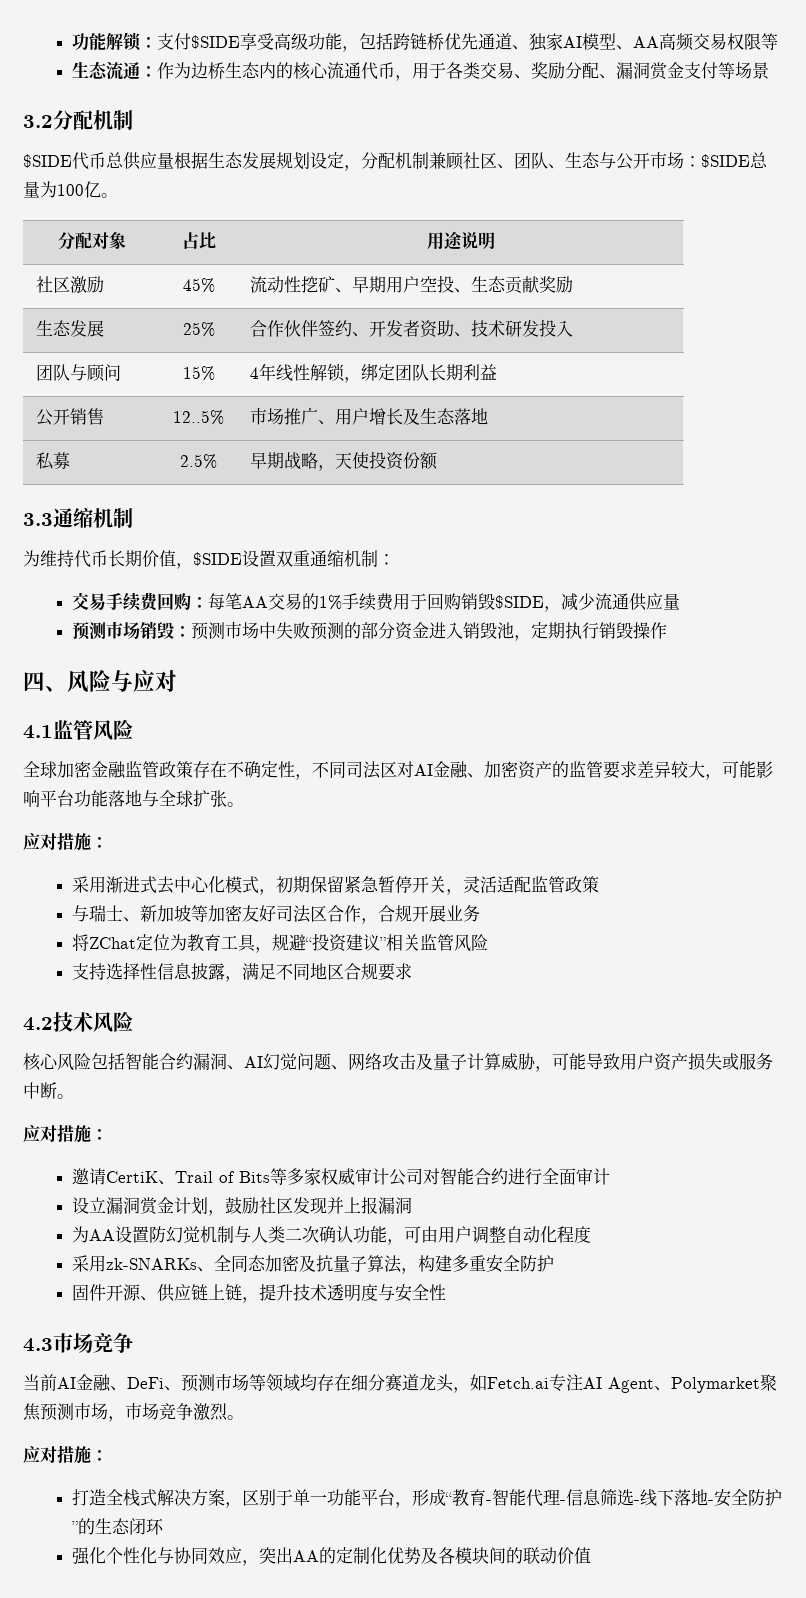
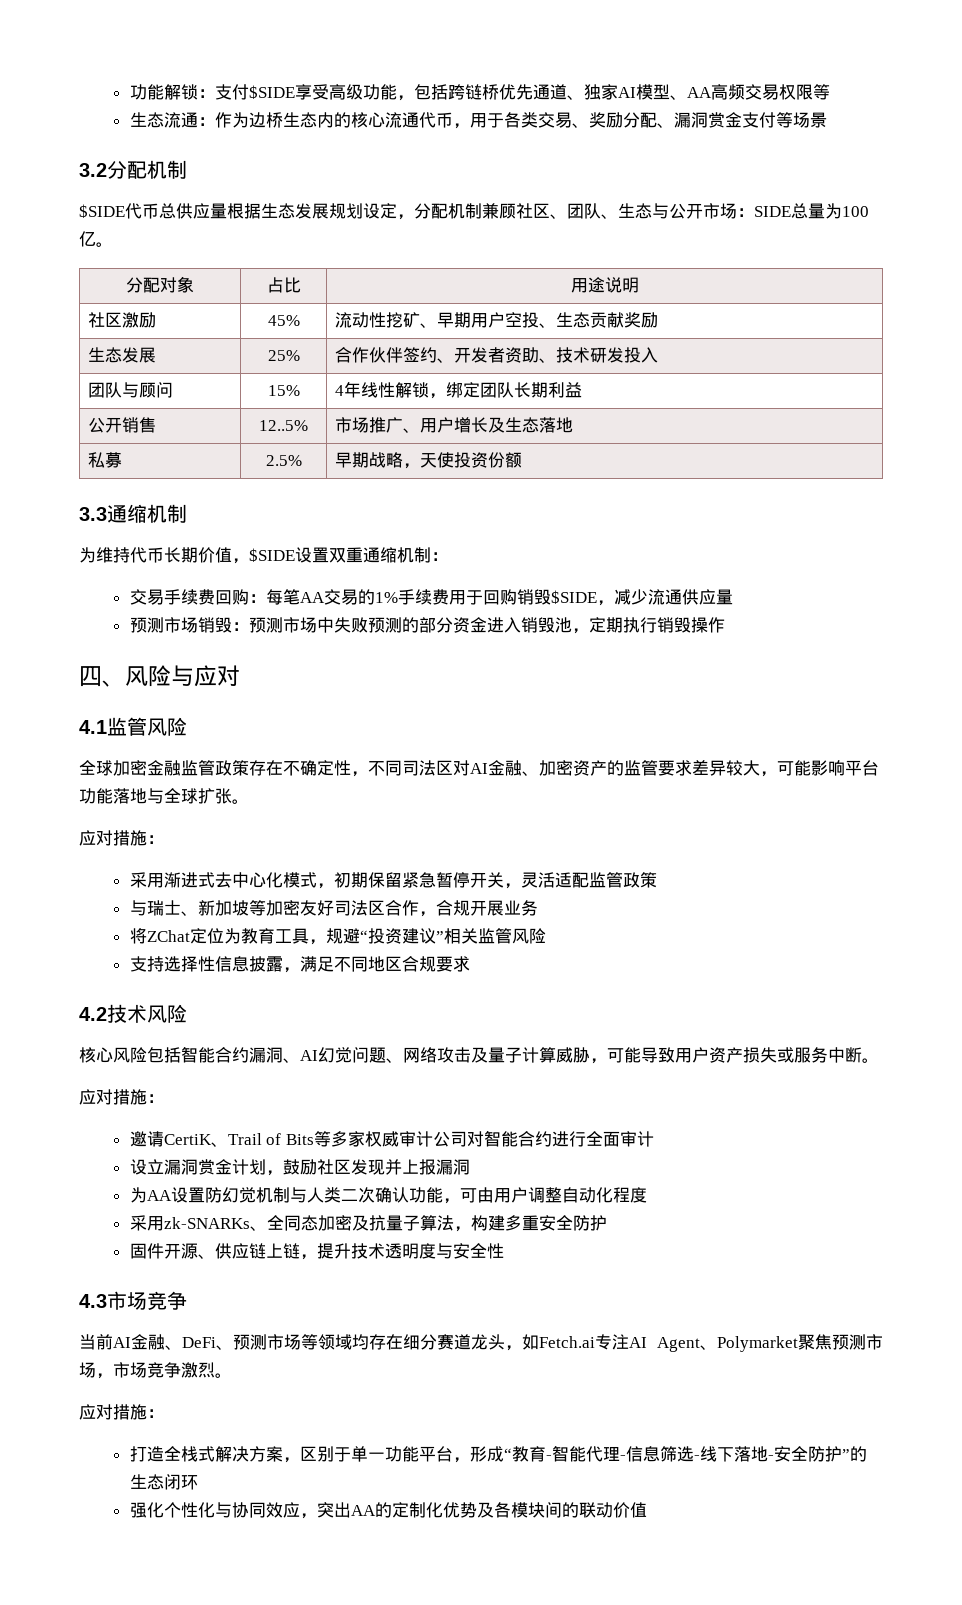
- $SIDE代币总供应量根据生态发展规划设定，分配机制兼顾社区、团队、生态与公开市场：$SIDE总量为100亿。
+ $SIDE代币总供应量根据生态发展规划设定，分配机制兼顾社区、团队、生态与公开市场：SIDE总量为100亿。

